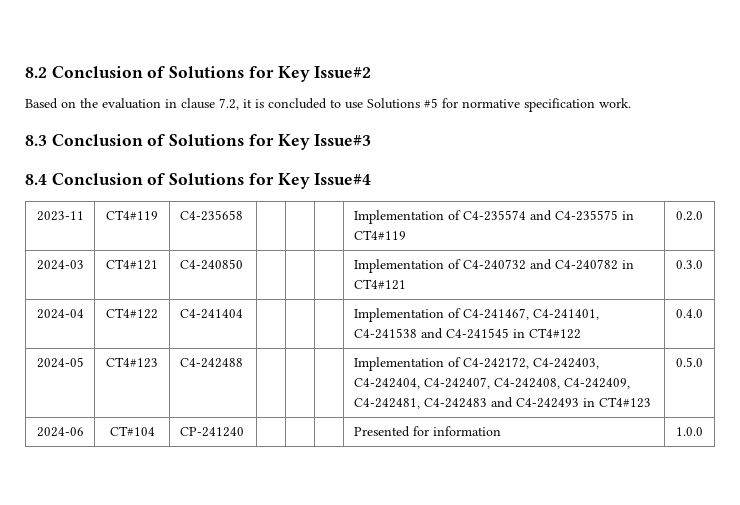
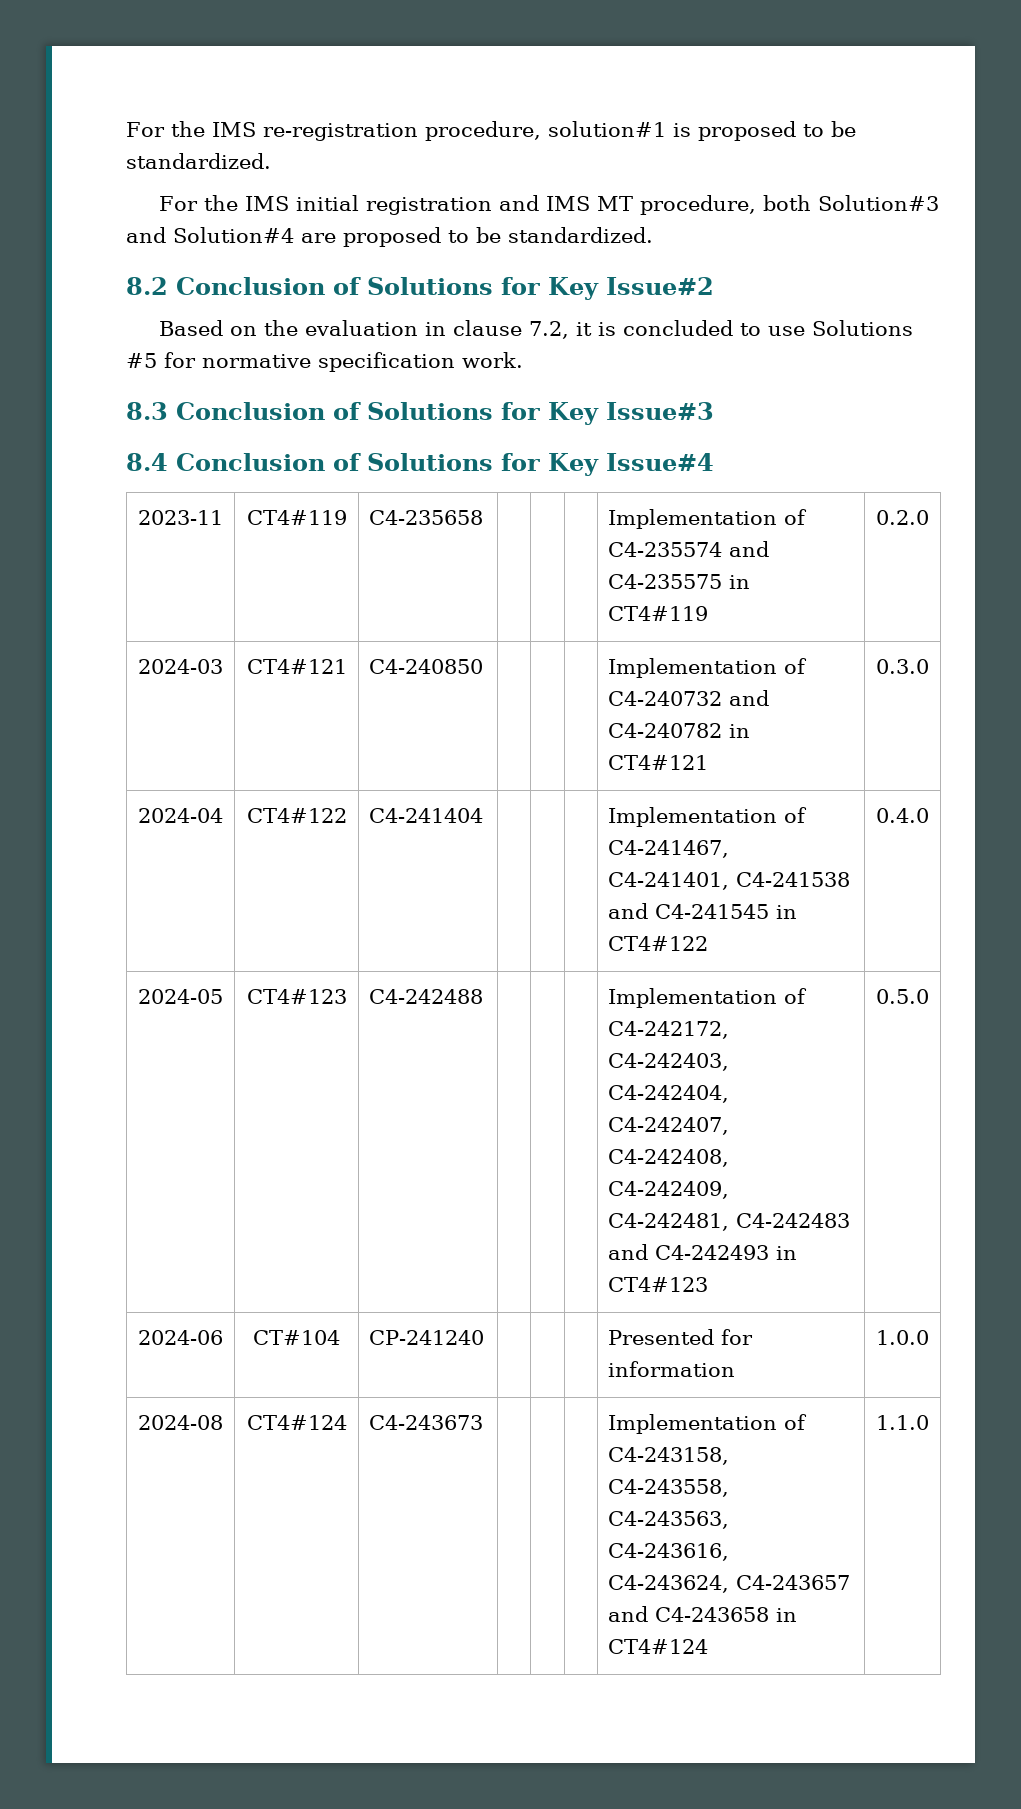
+ For the IMS re-registration procedure, solution#1 is proposed to be standardized.
+ For the IMS initial registration and IMS MT procedure, both Solution#3 and Solution#4 are proposed to be standardized.
+ 2024-08 | CT4#124 | C4-243673 | | | | Implementation of C4-243158, C4-243558, C4-243563, C4-243616, C4-243624, C4-243657 and C4-243658 in CT4#124 | 1.1.0

